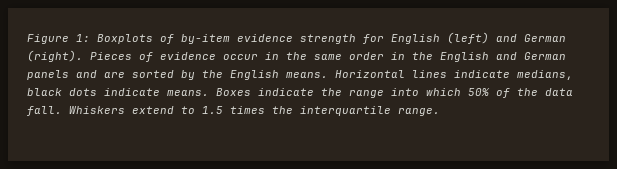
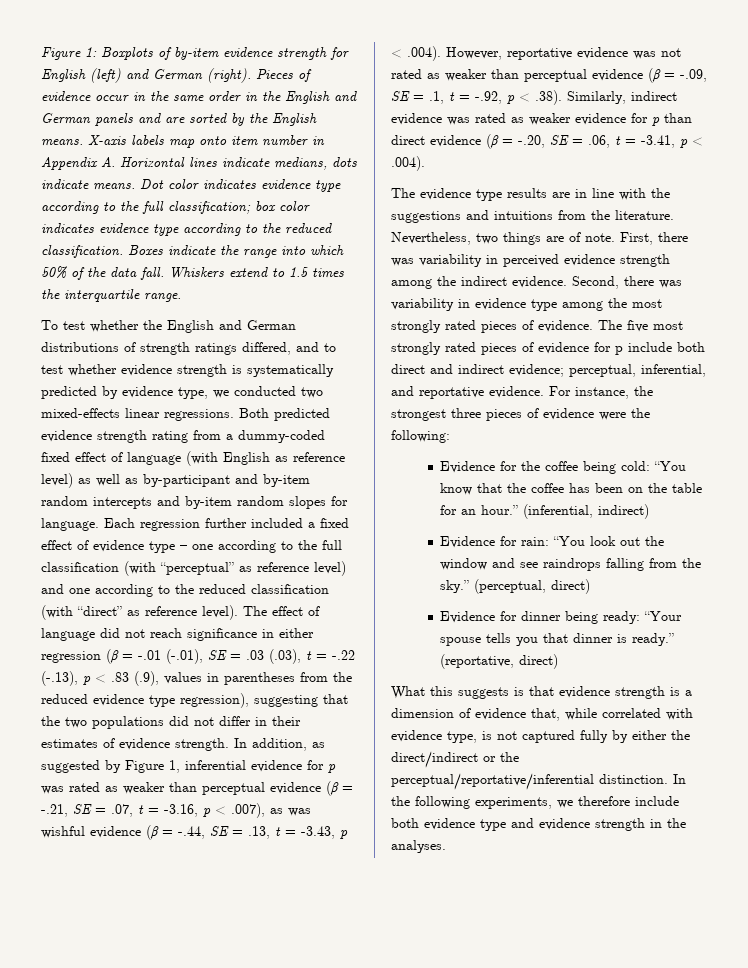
- Horizontal lines indicate medians, black dots indicate means.
+ X-axis labels map onto item number in Appendix A. Horizontal lines indicate medians, dots indicate means.
+ Dot color indicates evidence type according to the full classification; box color indicates evidence type according to the reduced classification.
+ To test whether the English and German distributions of strength ratings differed, and to test whether evidence strength is systematically predicted by evidence type, we conducted two mixed-effects linear regressions. Both predicted evidence strength rating from a dummy-coded fixed effect of language (with English as reference level) as well as by-participant and by-item random intercepts and by-item random slopes for language. Each regression further included a fixed effect of evidence type – one according to the full classification (with “perceptual” as reference level) and one according to the reduced classification (with “direct” as reference level). The effect of language did not reach significance in either regression (β = -.01 (-.01), SE = .03 (.03), t = -.22 (-.13), p < .83 (.9), values in parentheses from the reduced evidence type regression), suggesting that the two populations did not differ in their estimates of evidence strength. In addition, as suggested by Figure 1, inferential evidence for p was rated as weaker than perceptual evidence (β = -.21, SE = .07, t = -3.16, p < .007), as was wishful evidence (β = -.44, SE = .13, t = -3.43, p < .004). However, reportative evidence was not rated as weaker than perceptual evidence (β = -.09, SE = .1, t = -.92, p < .38). Similarly, indirect evidence was rated as weaker evidence for p than direct evidence (β = -.20, SE = .06, t = -3.41, p < .004).
+ The evidence type results are in line with the suggestions and intuitions from the literature. Nevertheless, two things are of note. First, there was variability in perceived evidence strength among the indirect evidence. Second, there was variability in evidence type among the most strongly rated pieces of evidence. The five most strongly rated pieces of evidence for p include both direct and indirect evidence; perceptual, inferential, and reportative evidence. For instance, the strongest three pieces of evidence were the following:
+ Evidence for the coffee being cold: “You know that the coffee has been on the table for an hour.” (inferential, indirect)
+ Evidence for rain: “You look out the window and see raindrops falling from the sky.” (perceptual, direct)
+ Evidence for dinner being ready: “Your spouse tells you that dinner is ready.” (reportative, direct)
+ What this suggests is that evidence strength is a dimension of evidence that, while correlated with evidence type, is not captured fully by either the direct/indirect or the perceptual/reportative/inferential distinction. In the following experiments, we therefore include both evidence type and evidence strength in the analyses.

